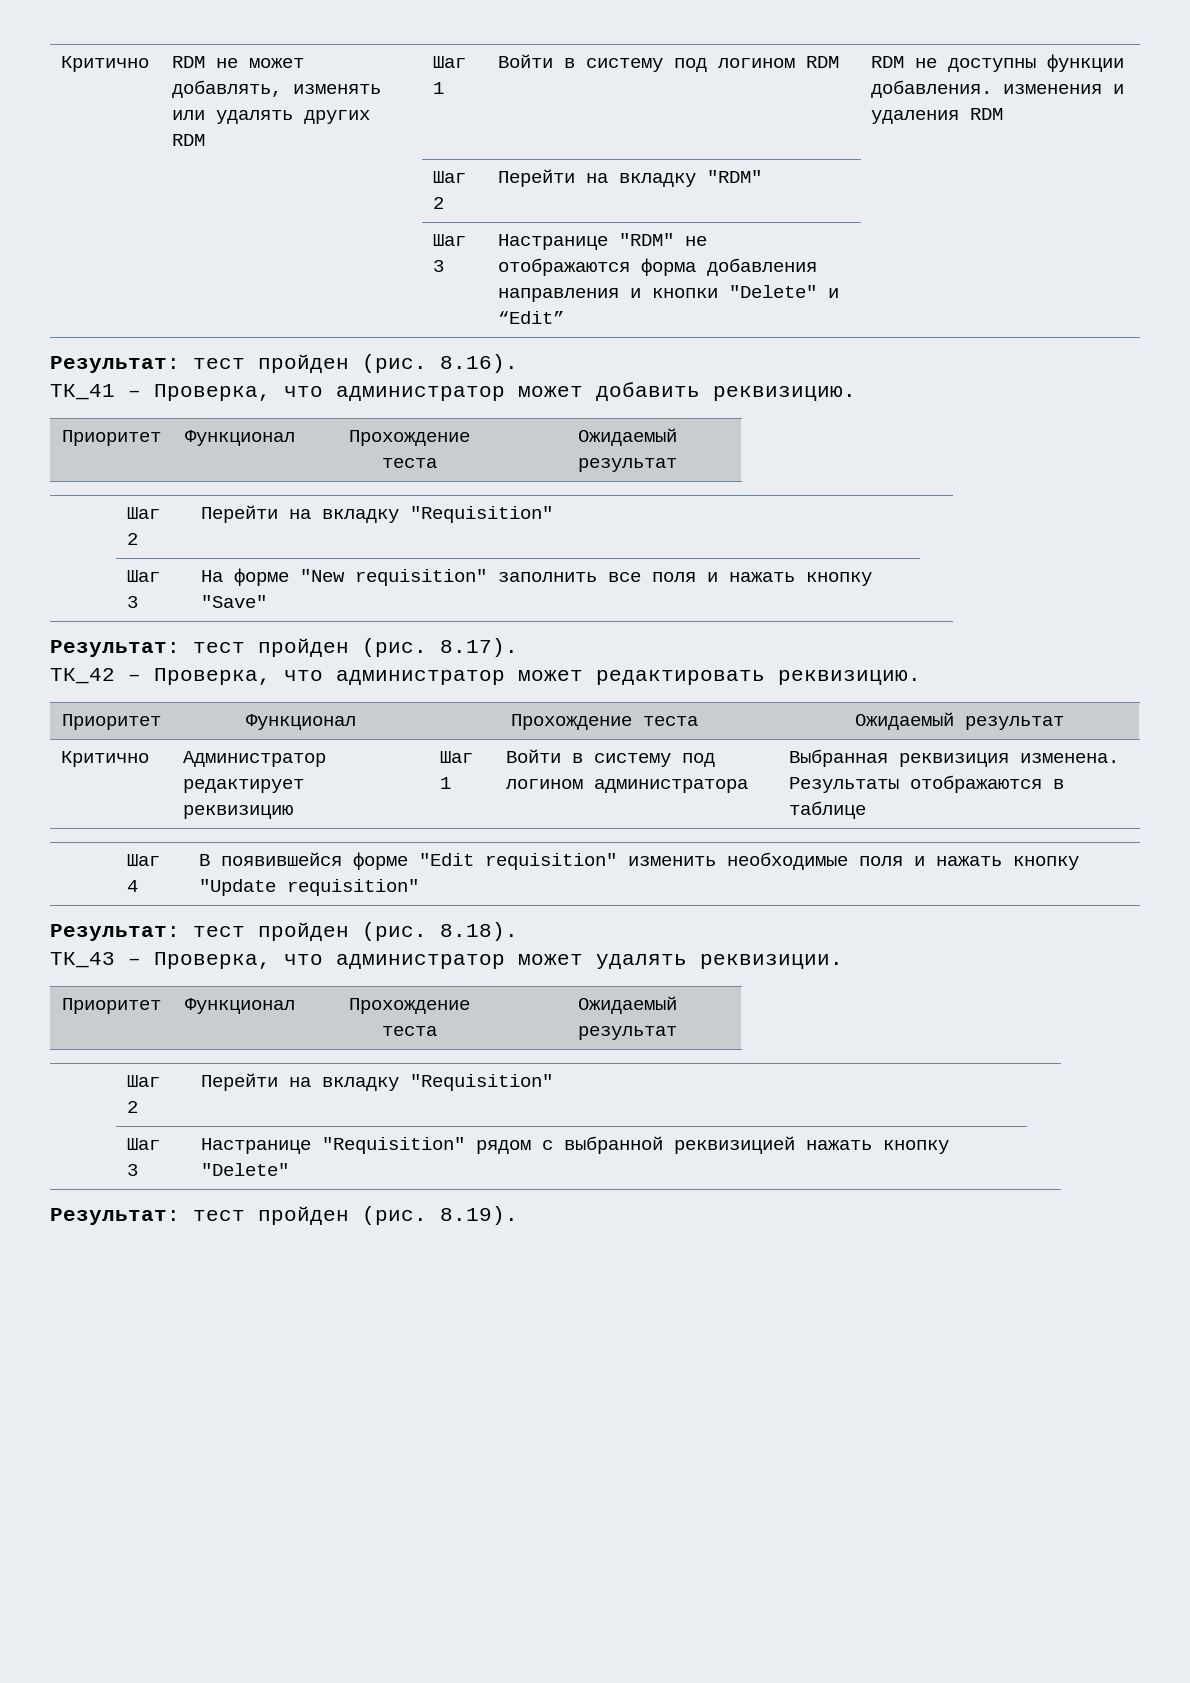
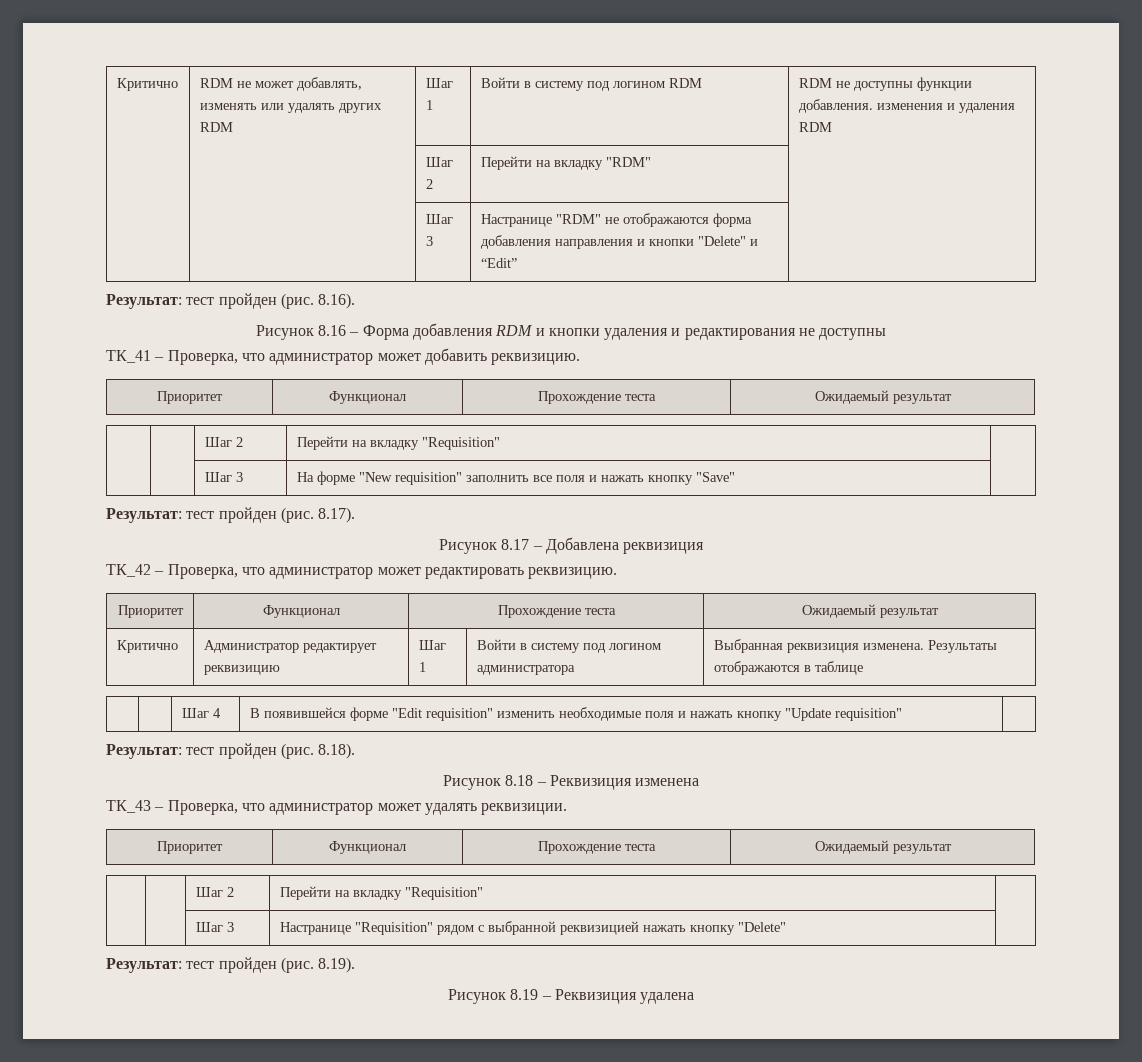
+ Рисунок 8.16 – Форма добавления RDM и кнопки удаления и редактирования не доступны
+ Рисунок 8.17 – Добавлена реквизиция
+ Рисунок 8.18 – Реквизиция изменена
+ Рисунок 8.19 – Реквизиция удалена

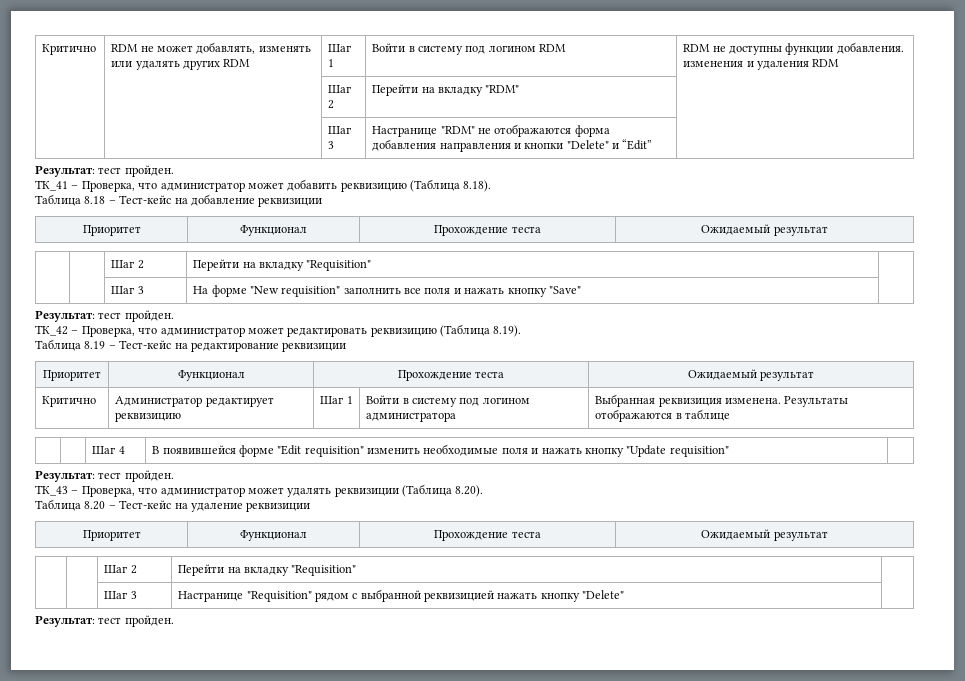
  | | Шаг 3 | Настранице "RDM" не отображаются форма добавления направления и кнопки "Delete" и “Edit” |
- Результат: тест пройден (рис. 8.16).
- Рисунок 8.16 – Форма добавления RDM и кнопки удаления и редактирования не доступны
+ Результат: тест пройден.
- ТК_41 – Проверка, что администратор может добавить реквизицию.
+ ТК_41 – Проверка, что администратор может добавить реквизицию (Таблица 8.18).
+ Таблица 8.18 – Тест-кейс на добавление реквизиции
  | | Шаг 3 | На форме "New requisition" заполнить все поля и нажать кнопку "Save" |
- Результат: тест пройден (рис. 8.17).
- Рисунок 8.17 – Добавлена реквизиция
+ Результат: тест пройден.
- ТК_42 – Проверка, что администратор может редактировать реквизицию.
+ ТК_42 – Проверка, что администратор может редактировать реквизицию (Таблица 8.19).
+ Таблица 8.19 – Тест-кейс на редактирование реквизиции
  | | Шаг 4 | В появившейся форме "Edit requisition" изменить необходимые поля и нажать кнопку "Update requisition" |
- Результат: тест пройден (рис. 8.18).
- Рисунок 8.18 – Реквизиция изменена
+ Результат: тест пройден.
- ТК_43 – Проверка, что администратор может удалять реквизиции.
+ ТК_43 – Проверка, что администратор может удалять реквизиции (Таблица 8.20).
+ Таблица 8.20 – Тест-кейс на удаление реквизиции
  | | Шаг 3 | Настранице "Requisition" рядом с выбранной реквизицией нажать кнопку "Delete" |
- Результат: тест пройден (рис. 8.19).
- Рисунок 8.19 – Реквизиция удалена
+ Результат: тест пройден.

